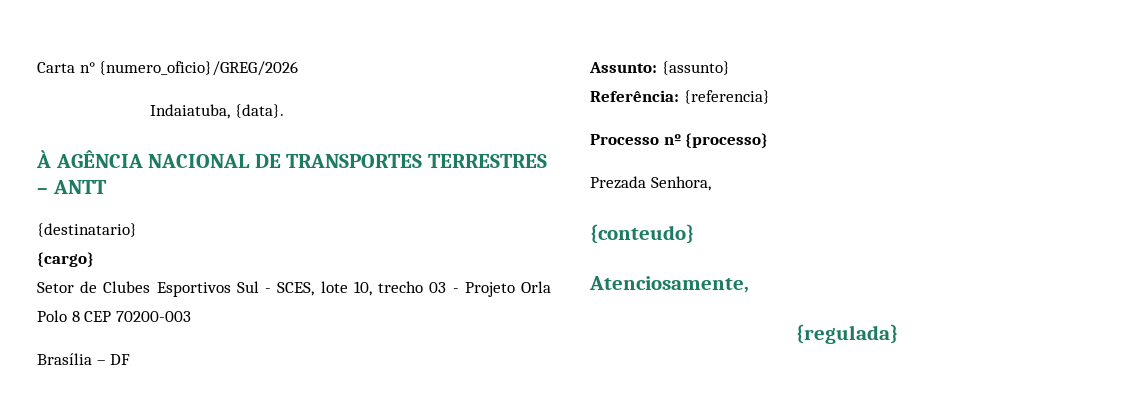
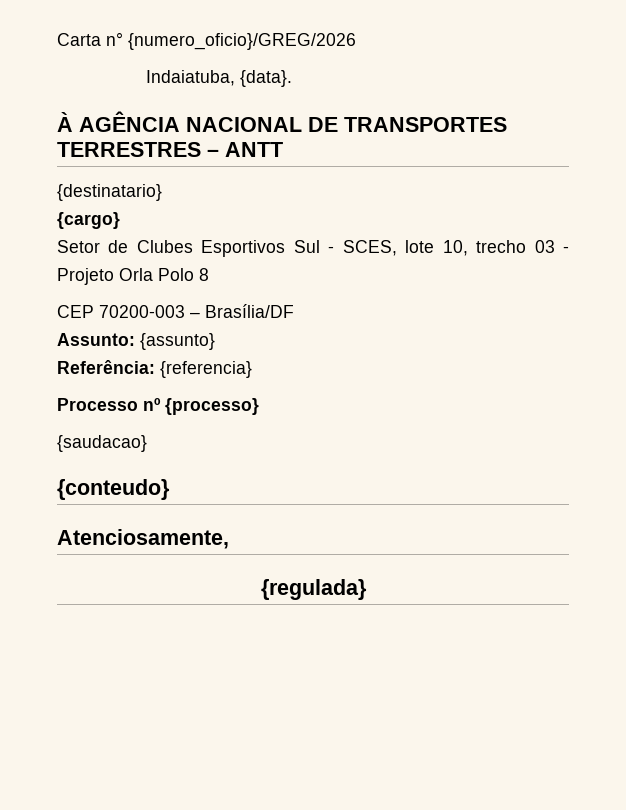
- Setor de Clubes Esportivos Sul - SCES, lote 10, trecho 03 - Projeto Orla Polo 8 CEP 70200-003
- Brasília – DF
+ Setor de Clubes Esportivos Sul - SCES, lote 10, trecho 03 - Projeto Orla Polo 8
+ CEP 70200-003 – Brasília/DF
- Prezada Senhora,
+ {saudacao}

